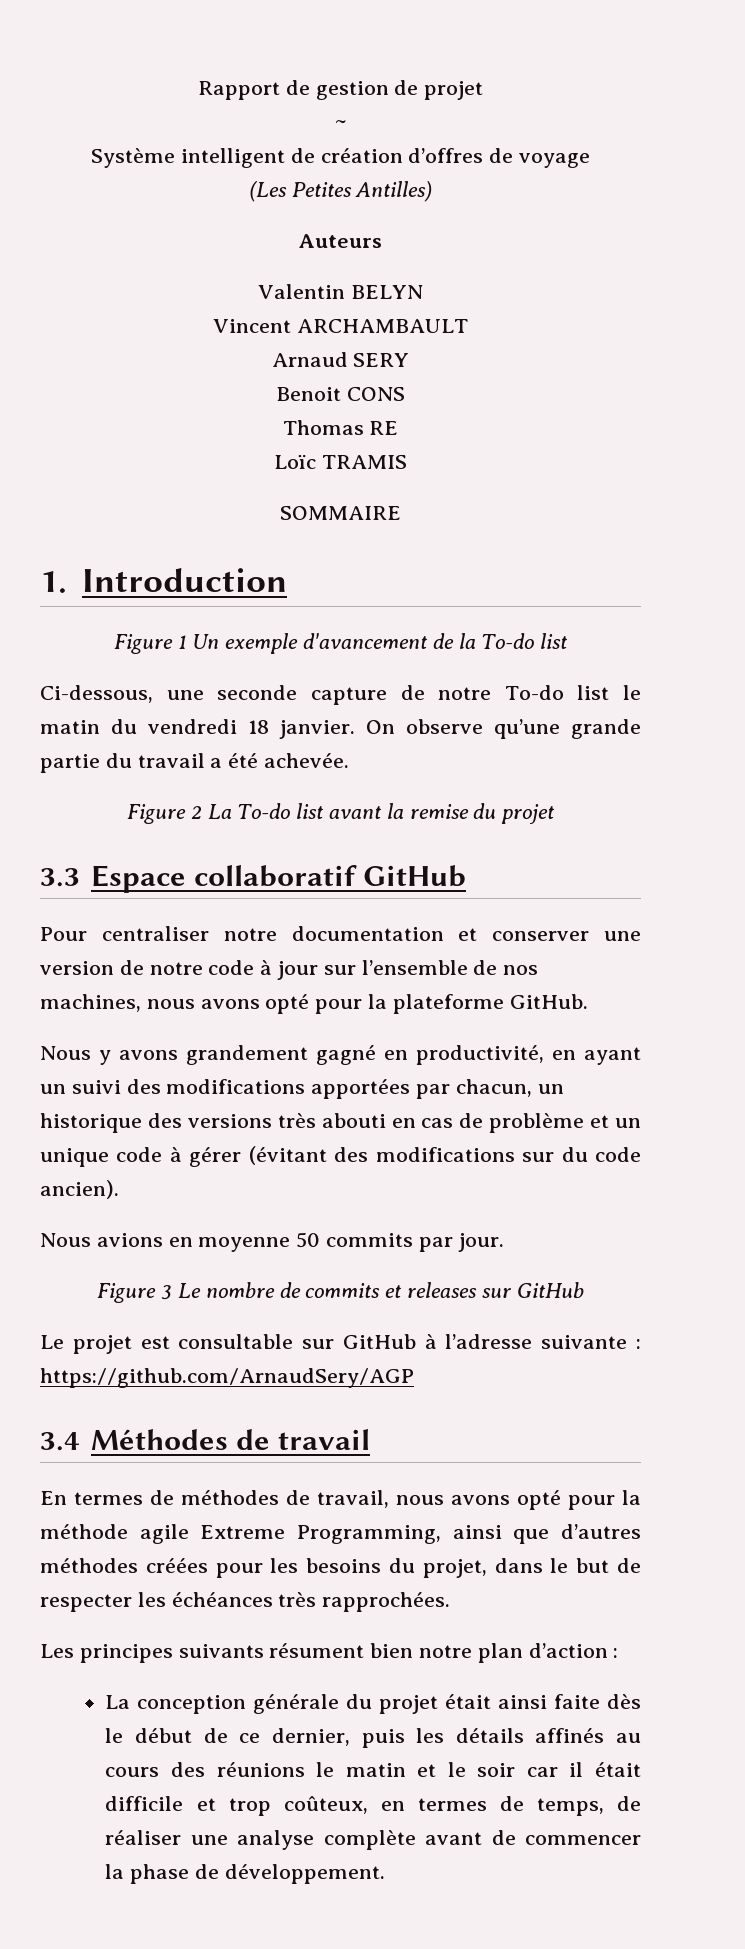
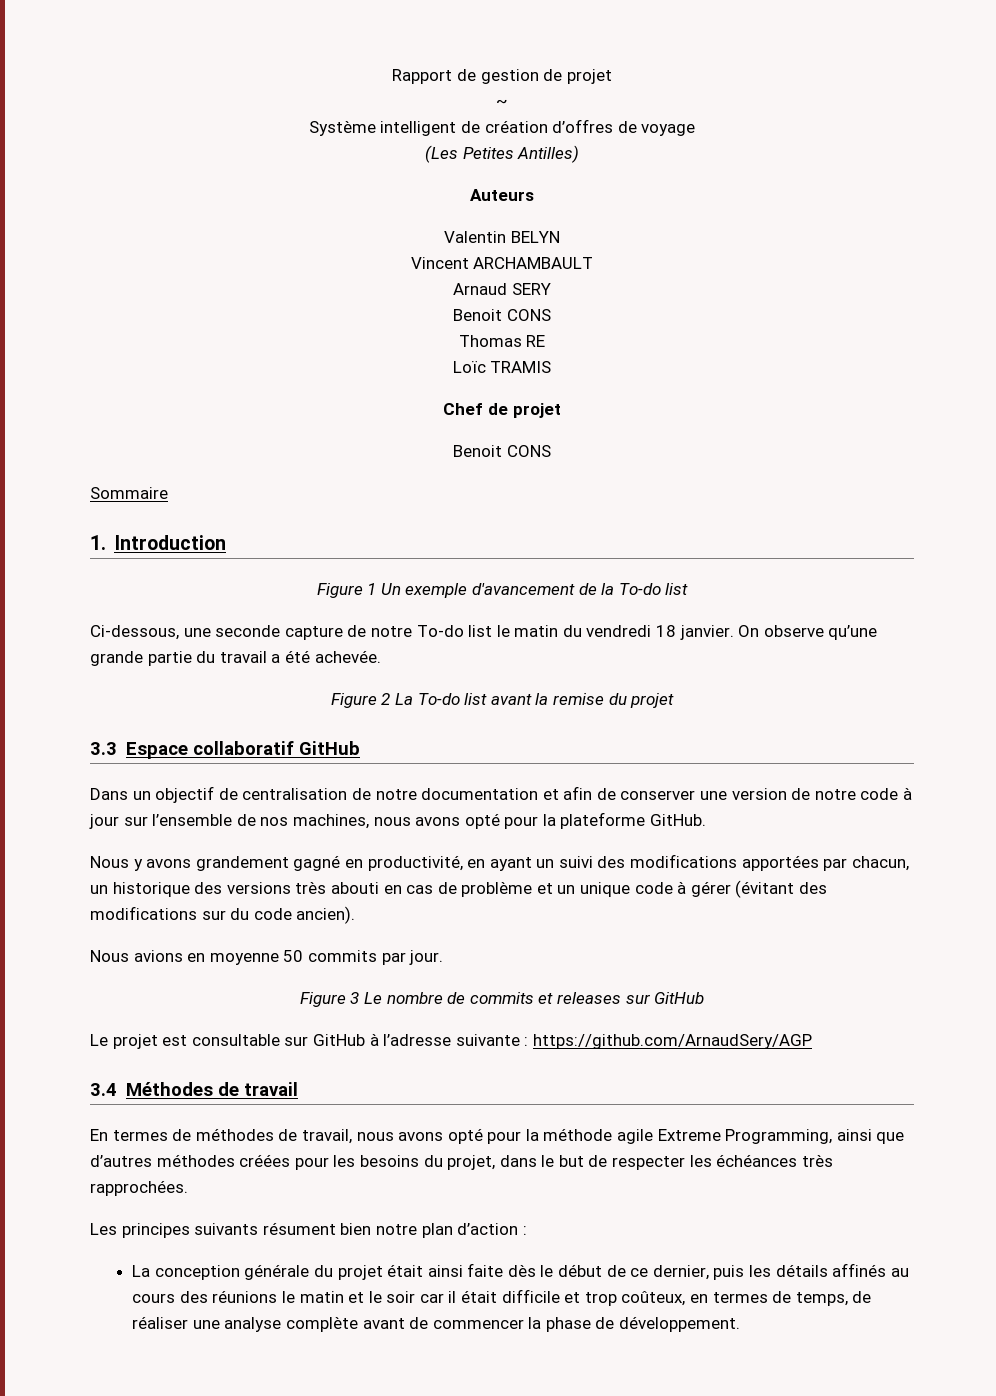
- SOMMAIRE
+ Chef de projet
+ Benoit CONS
+ Sommaire
- Pour centraliser notre documentation et conserver une version de notre code à jour sur l’ensemble de nos machines, nous avons opté pour la plateforme GitHub.
+ Dans un objectif de centralisation de notre documentation et afin de conserver une version de notre code à jour sur l’ensemble de nos machines, nous avons opté pour la plateforme GitHub.

